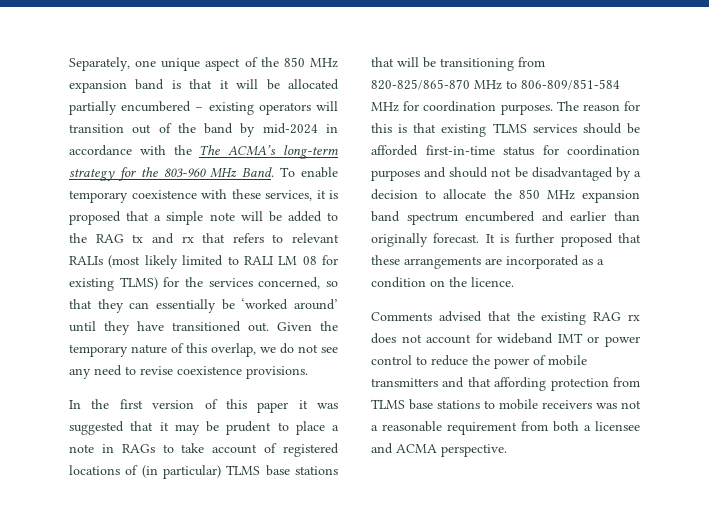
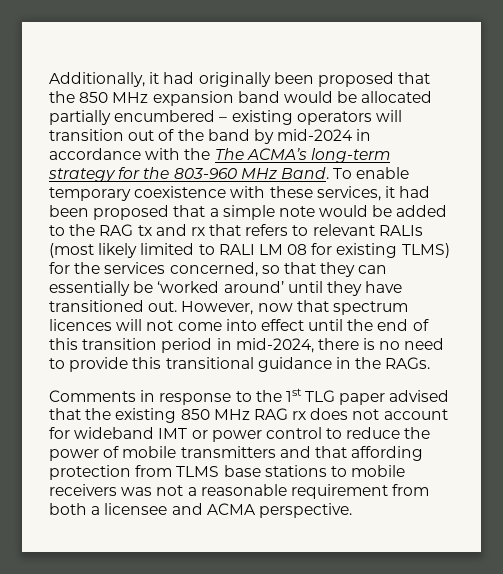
- Separately, one unique aspect of the 850 MHz expansion band is that it will be allocated partially encumbered – existing operators will transition out of the band by mid-2024 in accordance with the The ACMA’s long-term strategy for the 803-960 MHz Band.
+ Additionally, it had originally been proposed that the 850 MHz expansion band would be allocated partially encumbered – existing operators will transition out of the band by mid-2024 in accordance with the The ACMA’s long-term strategy for the 803-960 MHz Band.
- To enable temporary coexistence with these services, it is proposed that a simple note will be added to the RAG tx and rx that refers to relevant RALIs (most likely limited to RALI LM 08 for existing TLMS) for the services concerned, so that they can essentially be ‘worked around’ until they have transitioned out.
+ To enable temporary coexistence with these services, it had been proposed that a simple note would be added to the RAG tx and rx that refers to relevant RALIs (most likely limited to RALI LM 08 for existing TLMS) for the services concerned, so that they can essentially be ‘worked around’ until they have transitioned out.
- Given the temporary nature of this overlap, we do not see any need to revise coexistence provisions.
- In the first version of this paper it was suggested that it may be prudent to place a note in RAGs to take account of registered locations of (in particular) TLMS base stations that will be transitioning from 820-825/865-870 MHz to 806-809/851-584 MHz for coordination purposes. The reason for this is that existing TLMS services should be afforded first-in-time status for coordination purposes and should not be disadvantaged by a decision to allocate the 850 MHz expansion band spectrum encumbered and earlier than originally forecast. It is further proposed that these arrangements are incorporated as a condition on the licence.
- Comments advised that the existing RAG rx does not account for wideband IMT or power control to reduce the power of mobile transmitters and that affording protection from TLMS base stations to mobile receivers was not a reasonable requirement from both a licensee and ACMA perspective.
+ However, now that spectrum licences will not come into effect until the end of this transition period in mid-2024, there is no need to provide this transitional guidance in the RAGs.
+ Comments in response to the 1st TLG paper advised that the existing 850 MHz RAG rx does not account for wideband IMT or power control to reduce the power of mobile transmitters and that affording protection from TLMS base stations to mobile receivers was not a reasonable requirement from both a licensee and ACMA perspective.

